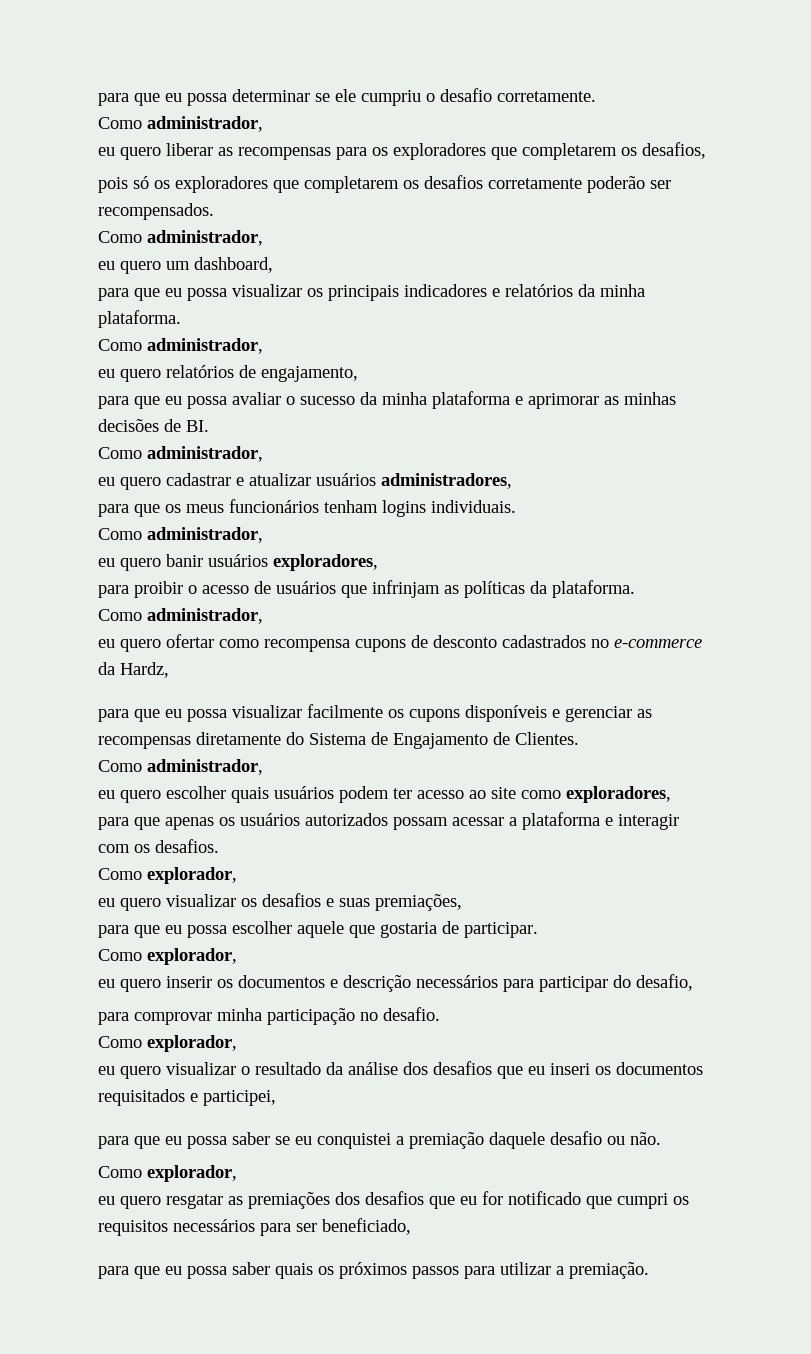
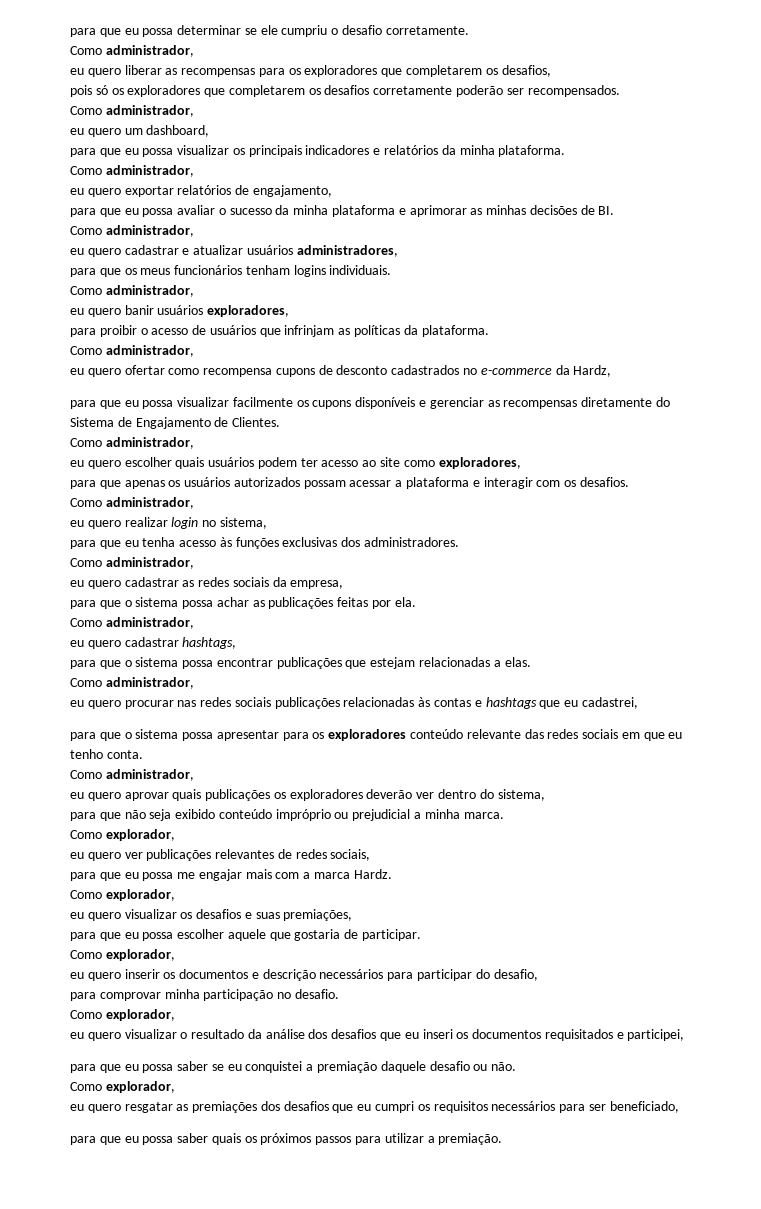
- eu quero relatórios de engajamento,
+ eu quero exportar relatórios de engajamento,
  para que apenas os usuários autorizados possam acessar a plataforma e interagir com os desafios.
+ Como administrador,
+ eu quero realizar login no sistema,
+ para que eu tenha acesso às funções exclusivas dos administradores.
+ Como administrador,
+ eu quero cadastrar as redes sociais da empresa,
+ para que o sistema possa achar as publicações feitas por ela.
+ Como administrador,
+ eu quero cadastrar hashtags,
+ para que o sistema possa encontrar publicações que estejam relacionadas a elas.
+ Como administrador,
+ eu quero procurar nas redes sociais publicações relacionadas às contas e hashtags que eu cadastrei,
+ para que o sistema possa apresentar para os exploradores conteúdo relevante das redes sociais em que eu tenho conta.
+ Como administrador,
+ eu quero aprovar quais publicações os exploradores deverão ver dentro do sistema,
+ para que não seja exibido conteúdo impróprio ou prejudicial a minha marca.
+ Como explorador,
+ eu quero ver publicações relevantes de redes sociais,
+ para que eu possa me engajar mais com a marca Hardz.
- eu quero resgatar as premiações dos desafios que eu for notificado que cumpri os requisitos necessários para ser beneficiado,
+ eu quero resgatar as premiações dos desafios que eu cumpri os requisitos necessários para ser beneficiado,

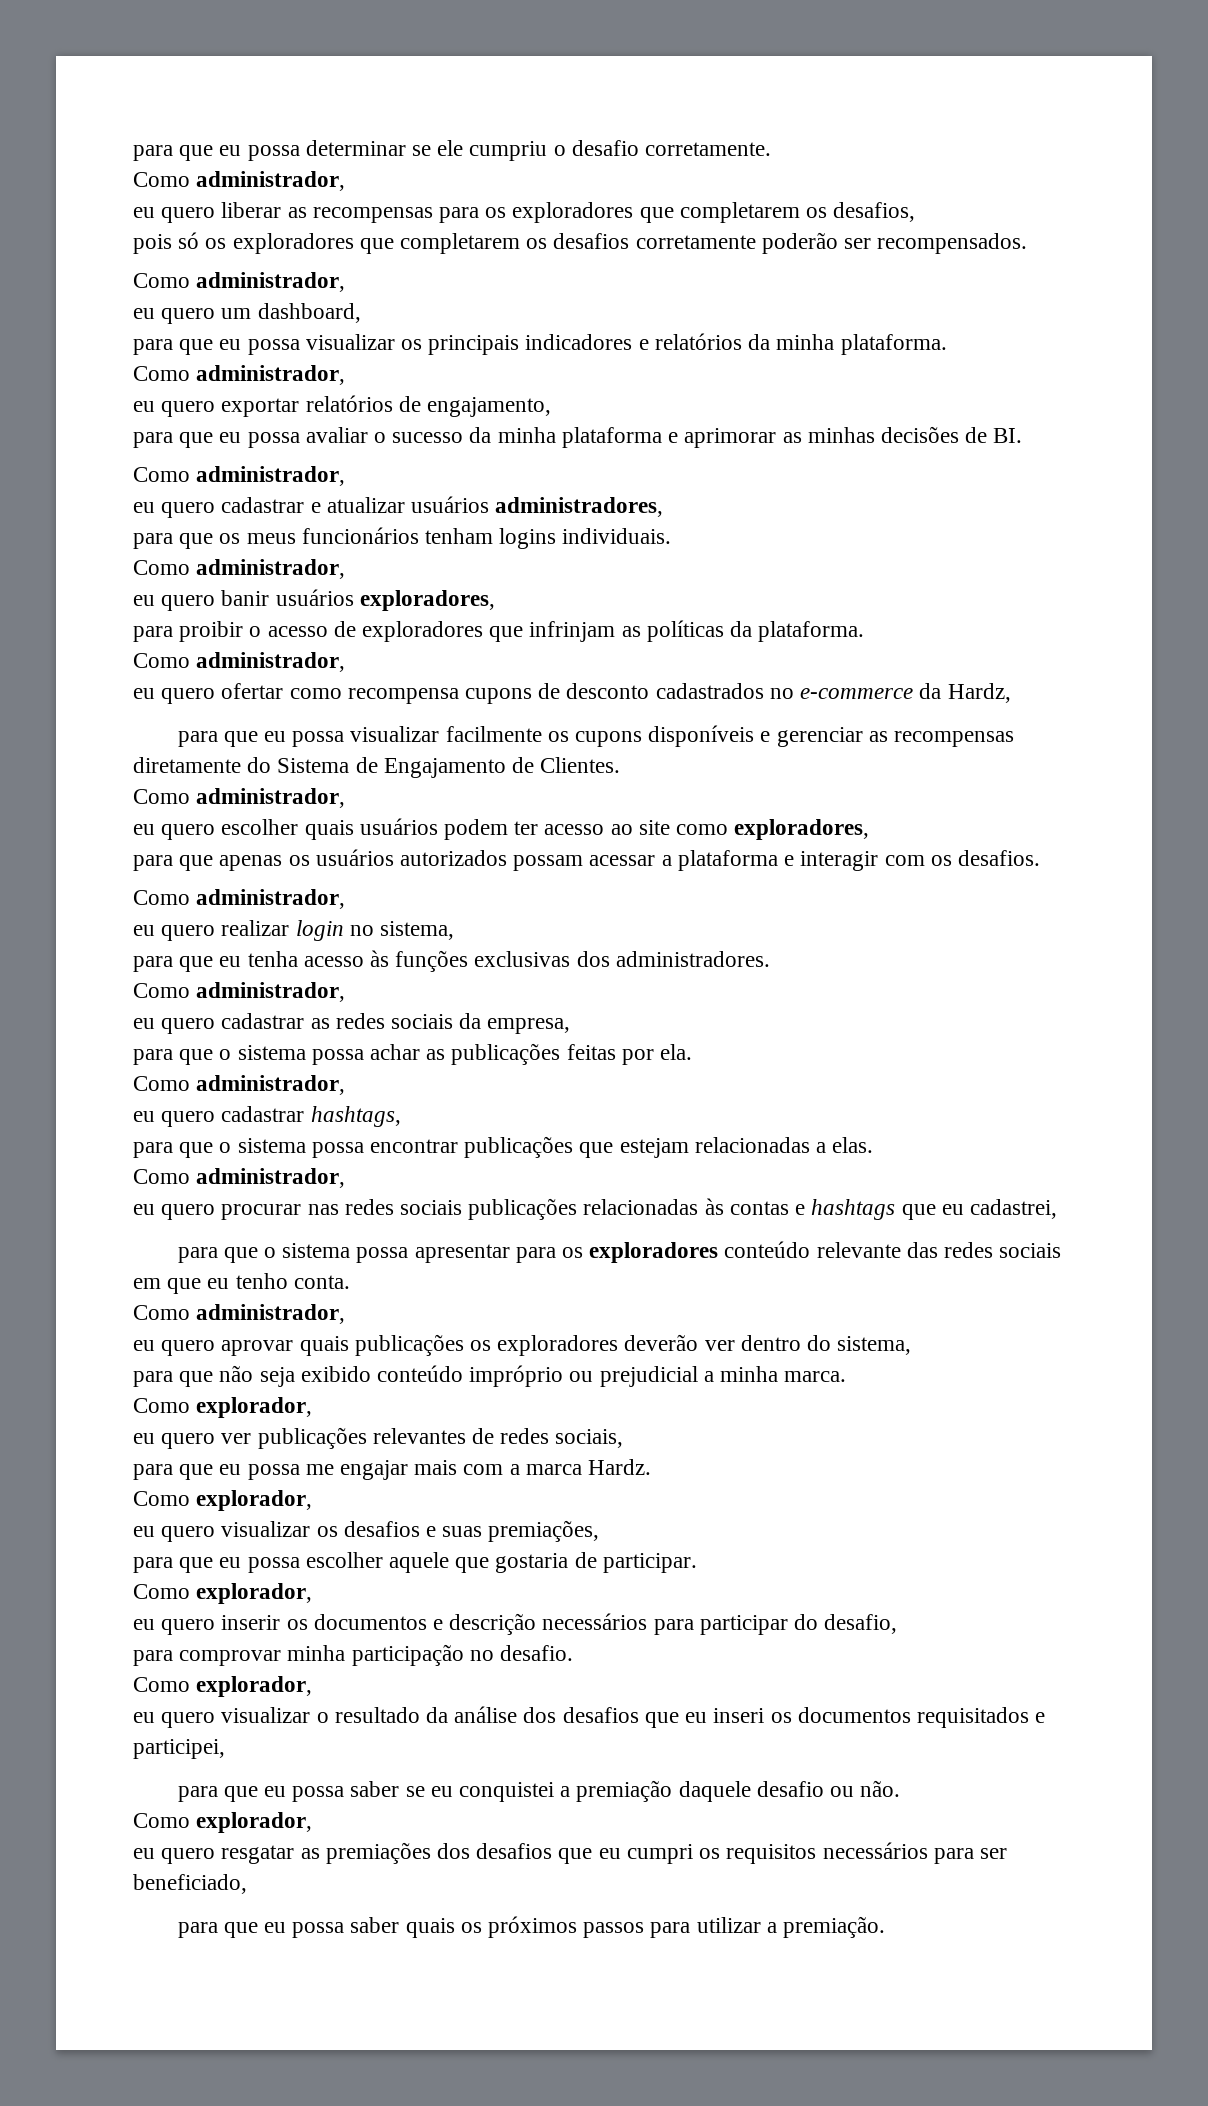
- para proibir o acesso de usuários que infrinjam as políticas da plataforma.
+ para proibir o acesso de exploradores que infrinjam as políticas da plataforma.

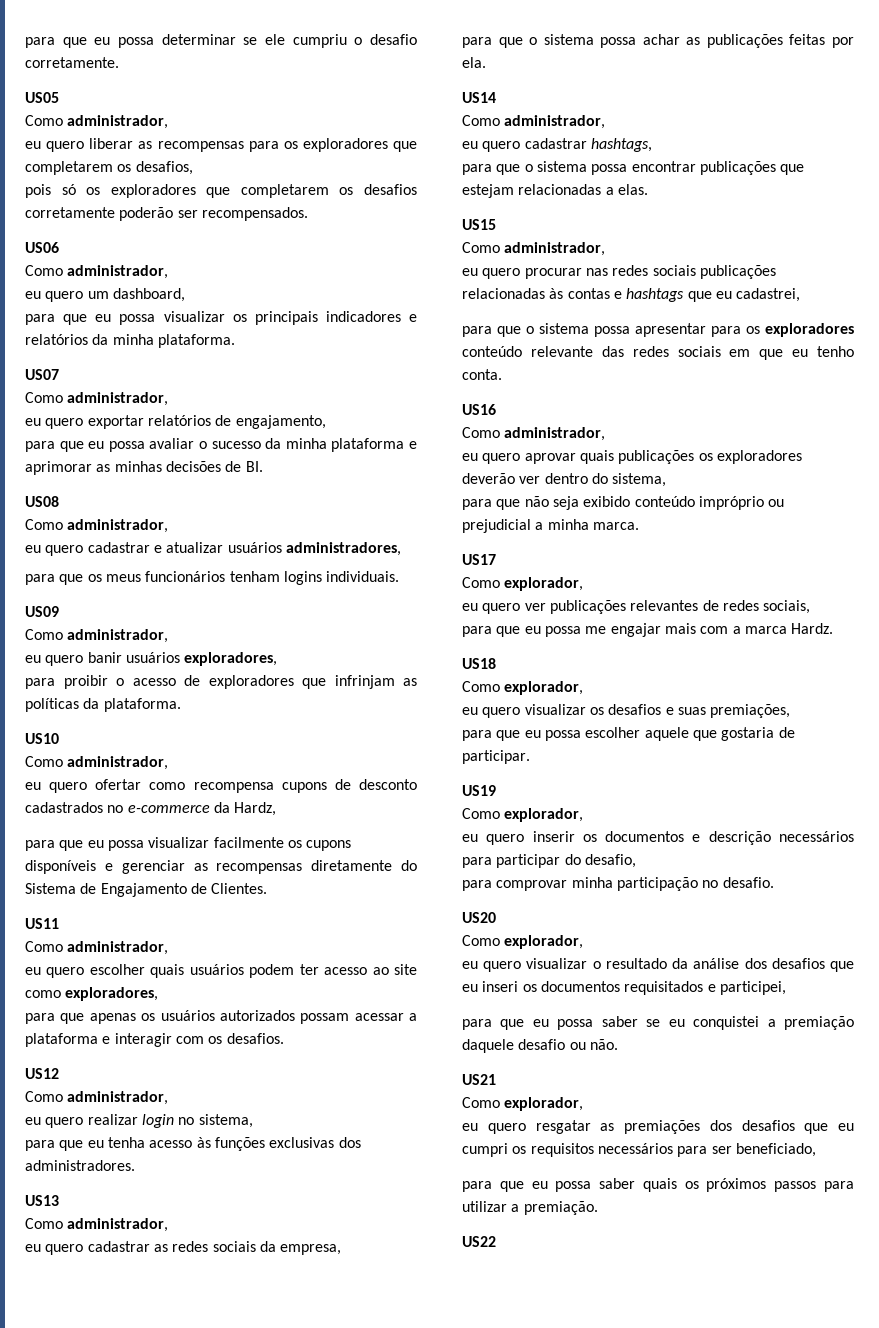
+ US05
+ US06
+ US07
+ US08
+ US09
+ US10
+ US11
+ US12
+ US13
+ US14
+ US15
+ US16
+ US17
+ US18
+ US19
+ US20
+ US21
+ US22

